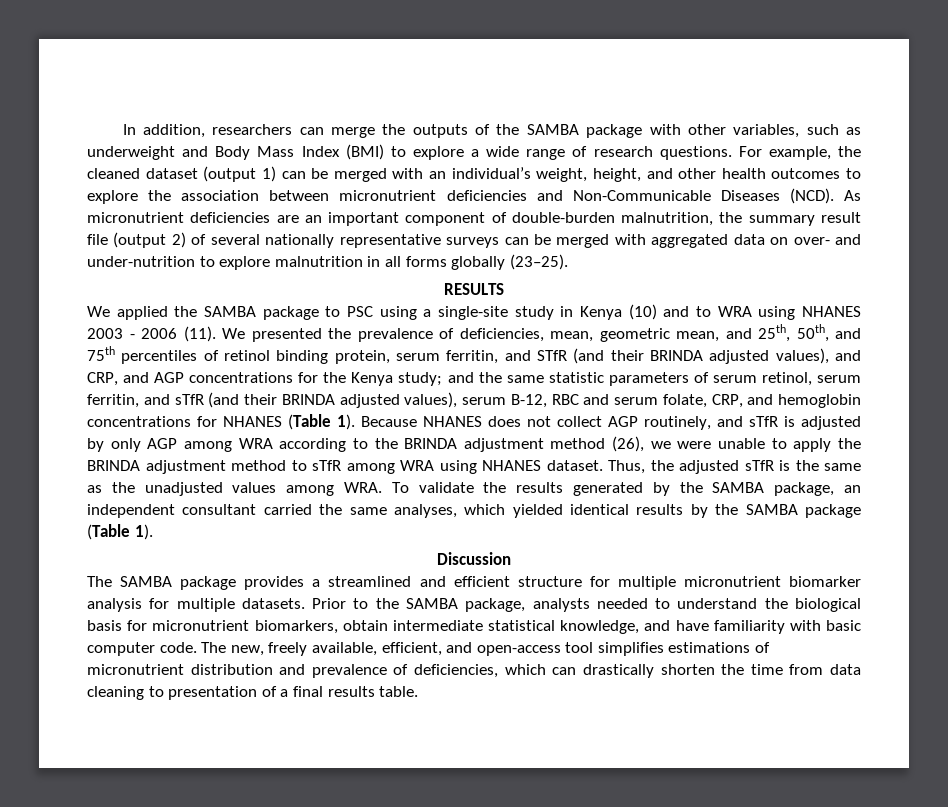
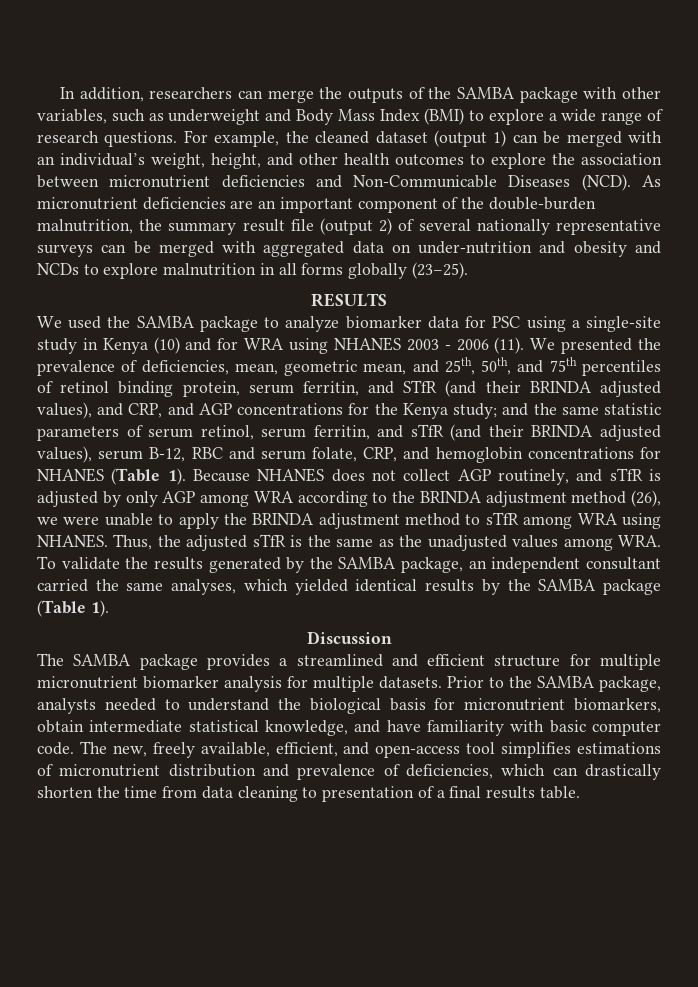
- As micronutrient deficiencies are an important component of double-burden malnutrition, the summary result file (output 2) of several nationally representative surveys can be merged with aggregated data on over- and under-nutrition to explore malnutrition in all forms globally (23–25).
+ As micronutrient deficiencies are an important component of the double-burden malnutrition, the summary result file (output 2) of several nationally representative surveys can be merged with aggregated data on under-nutrition and obesity and NCDs to explore malnutrition in all forms globally (23–25).
- We applied the SAMBA package to PSC using a single-site study in Kenya (10) and to WRA using NHANES 2003 - 2006 (11).
+ We used the SAMBA package to analyze biomarker data for PSC using a single-site study in Kenya (10) and for WRA using NHANES 2003 - 2006 (11).
- Because NHANES does not collect AGP routinely, and sTfR is adjusted by only AGP among WRA according to the BRINDA adjustment method (26), we were unable to apply the BRINDA adjustment method to sTfR among WRA using NHANES dataset.
+ Because NHANES does not collect AGP routinely, and sTfR is adjusted by only AGP among WRA according to the BRINDA adjustment method (26), we were unable to apply the BRINDA adjustment method to sTfR among WRA using NHANES.

